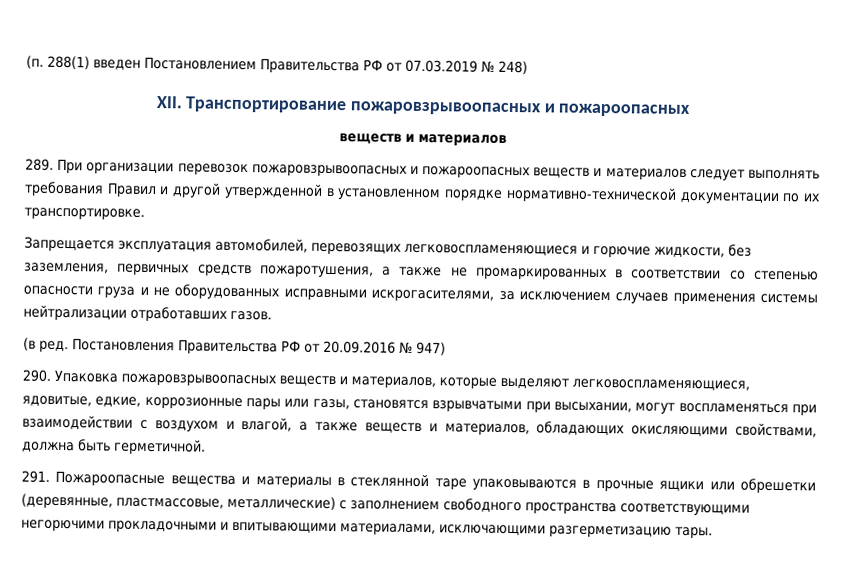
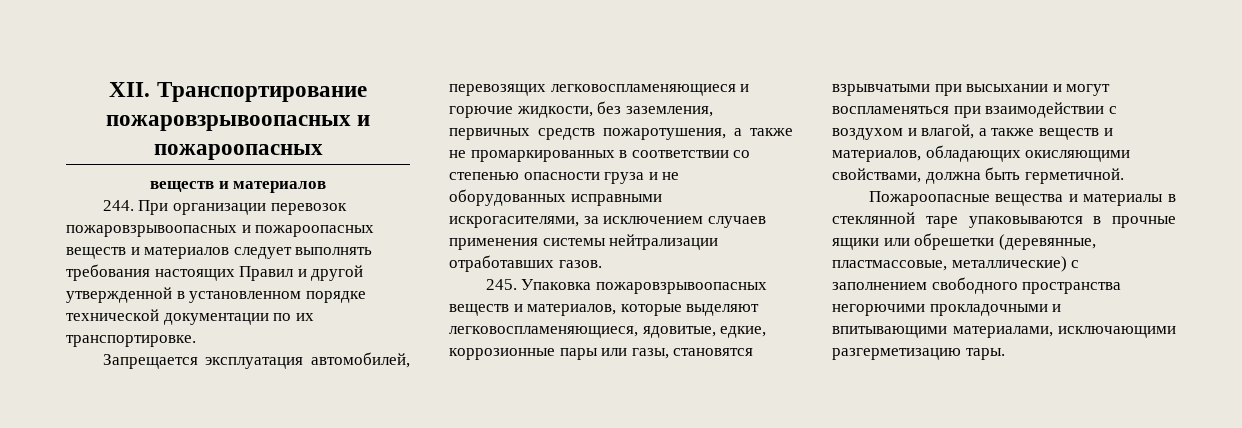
- (п. 288(1) введен Постановлением Правительства РФ от 07.03.2019 № 248)
- 289. При организации перевозок пожаровзрывоопасных и пожароопасных веществ и материалов следует выполнять требования Правил и другой утвержденной в установленном порядке нормативно-технической документации по их транспортировке.
+ 244. При организации перевозок пожаровзрывоопасных и пожароопасных веществ и материалов следует выполнять требования настоящих Правил и другой утвержденной в установленном порядке технической документации по их транспортировке.
- (в ред. Постановления Правительства РФ от 20.09.2016 № 947)
- 290. Упаковка пожаровзрывоопасных веществ и материалов, которые выделяют легковоспламеняющиеся, ядовитые, едкие, коррозионные пары или газы, становятся взрывчатыми при высыхании, могут воспламеняться при взаимодействии с воздухом и влагой, а также веществ и материалов, обладающих окисляющими свойствами, должна быть герметичной.
+ 245. Упаковка пожаровзрывоопасных веществ и материалов, которые выделяют легковоспламеняющиеся, ядовитые, едкие, коррозионные пары или газы, становятся взрывчатыми при высыхании и могут воспламеняться при взаимодействии с воздухом и влагой, а также веществ и материалов, обладающих окисляющими свойствами, должна быть герметичной.
- 291. Пожароопасные вещества и материалы в стеклянной таре упаковываются в прочные ящики или обрешетки (деревянные, пластмассовые, металлические) с заполнением свободного пространства соответствующими негорючими прокладочными и впитывающими материалами, исключающими разгерметизацию тары.
+ Пожароопасные вещества и материалы в стеклянной таре упаковываются в прочные ящики или обрешетки (деревянные, пластмассовые, металлические) с заполнением свободного пространства негорючими прокладочными и впитывающими материалами, исключающими разгерметизацию тары.

